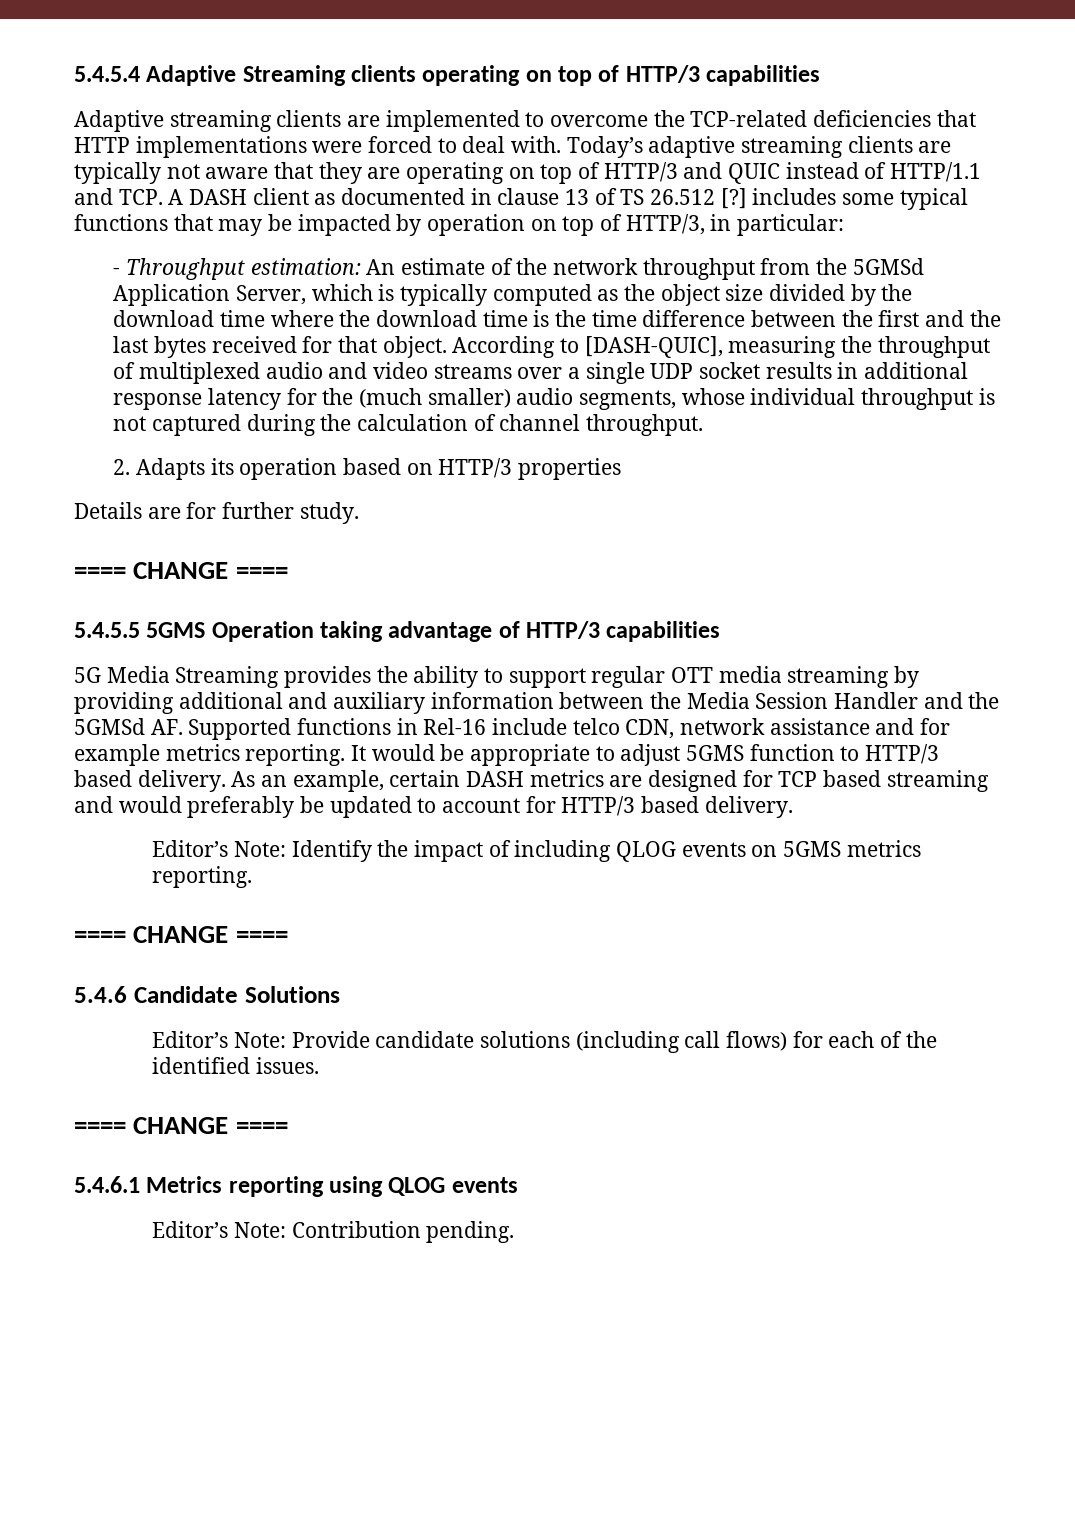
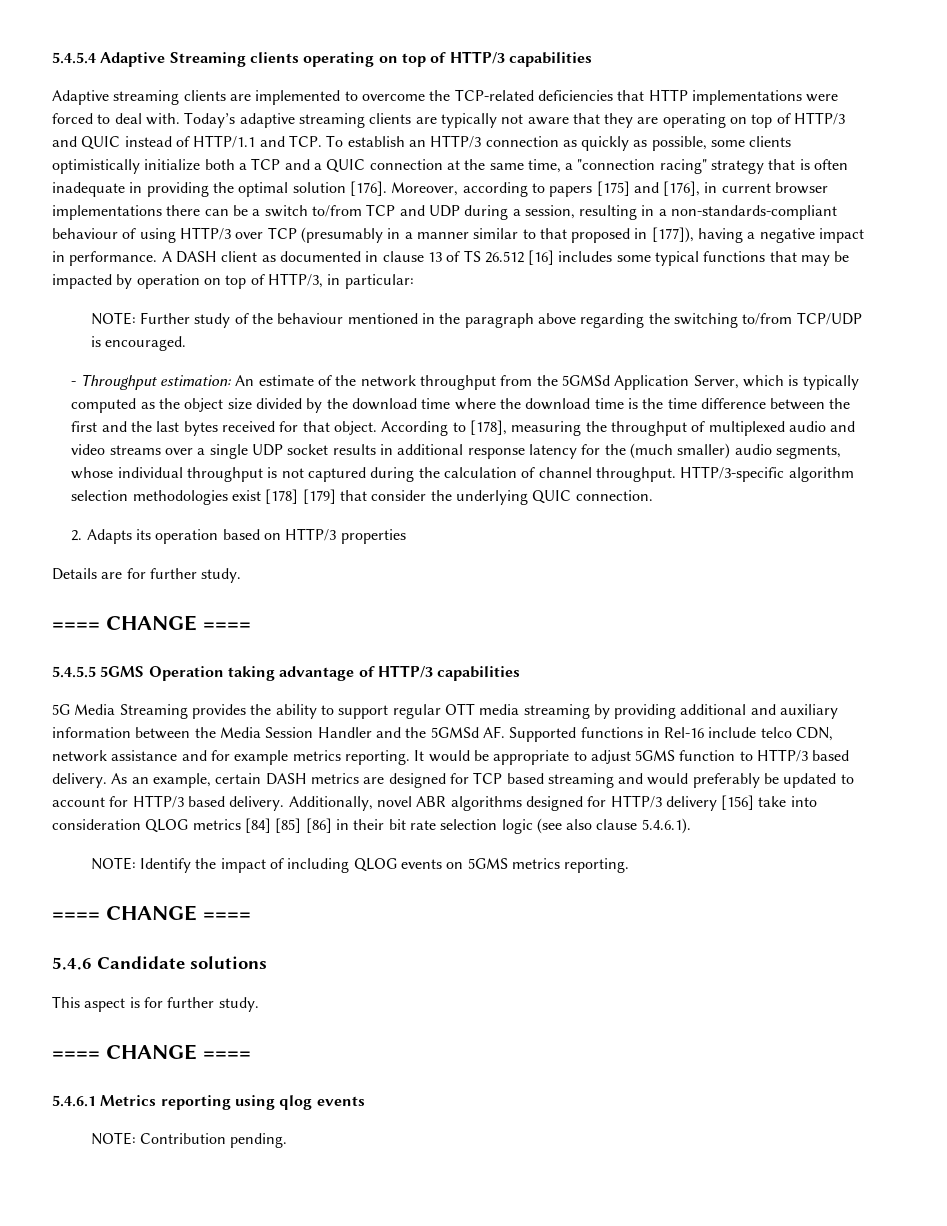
- Today’s adaptive streaming clients are typically not aware that they are operating on top of HTTP/3 and QUIC instead of HTTP/1.1 and TCP. A DASH client as documented in clause 13 of TS 26.512 [?] includes some typical functions that may be impacted by operation on top of HTTP/3, in particular:
+ Today’s adaptive streaming clients are typically not aware that they are operating on top of HTTP/3 and QUIC instead of HTTP/1.1 and TCP. To establish an HTTP/3 connection as quickly as possible, some clients optimistically initialize both a TCP and a QUIC connection at the same time, a "connection racing" strategy that is often inadequate in providing the optimal solution [176]. Moreover, according to papers [175] and [176], in current browser implementations there can be a switch to/from TCP and UDP during a session, resulting in a non-standards-compliant behaviour of using HTTP/3 over TCP (presumably in a manner similar to that proposed in [177]), having a negative impact in performance. A DASH client as documented in clause 13 of TS 26.512 [16] includes some typical functions that may be impacted by operation on top of HTTP/3, in particular:
+ NOTE: Further study of the behaviour mentioned in the paragraph above regarding the switching to/from TCP/UDP is encouraged.
- According to [DASH-QUIC], measuring the throughput of multiplexed audio and video streams over a single UDP socket results in additional response latency for the (much smaller) audio segments, whose individual throughput is not captured during the calculation of channel throughput.
+ According to [178], measuring the throughput of multiplexed audio and video streams over a single UDP socket results in additional response latency for the (much smaller) audio segments, whose individual throughput is not captured during the calculation of channel throughput. HTTP/3-specific algorithm selection methodologies exist [178] [179] that consider the underlying QUIC connection.
- As an example, certain DASH metrics are designed for TCP based streaming and would preferably be updated to account for HTTP/3 based delivery.
- Editor’s Note: Identify the impact of including QLOG events on 5GMS metrics reporting.
+ As an example, certain DASH metrics are designed for TCP based streaming and would preferably be updated to account for HTTP/3 based delivery. Additionally, novel ABR algorithms designed for HTTP/3 delivery [156] take into consideration QLOG metrics [84] [85] [86] in their bit rate selection logic (see also clause 5.4.6.1).
+ NOTE: Identify the impact of including QLOG events on 5GMS metrics reporting.
- 5.4.6 Candidate Solutions
- Editor’s Note: Provide candidate solutions (including call flows) for each of the identified issues.
+ 5.4.6 Candidate solutions
+ This aspect is for further study.
- 5.4.6.1 Metrics reporting using QLOG events
+ 5.4.6.1 Metrics reporting using qlog events
- Editor’s Note: Contribution pending.
+ NOTE: Contribution pending.

